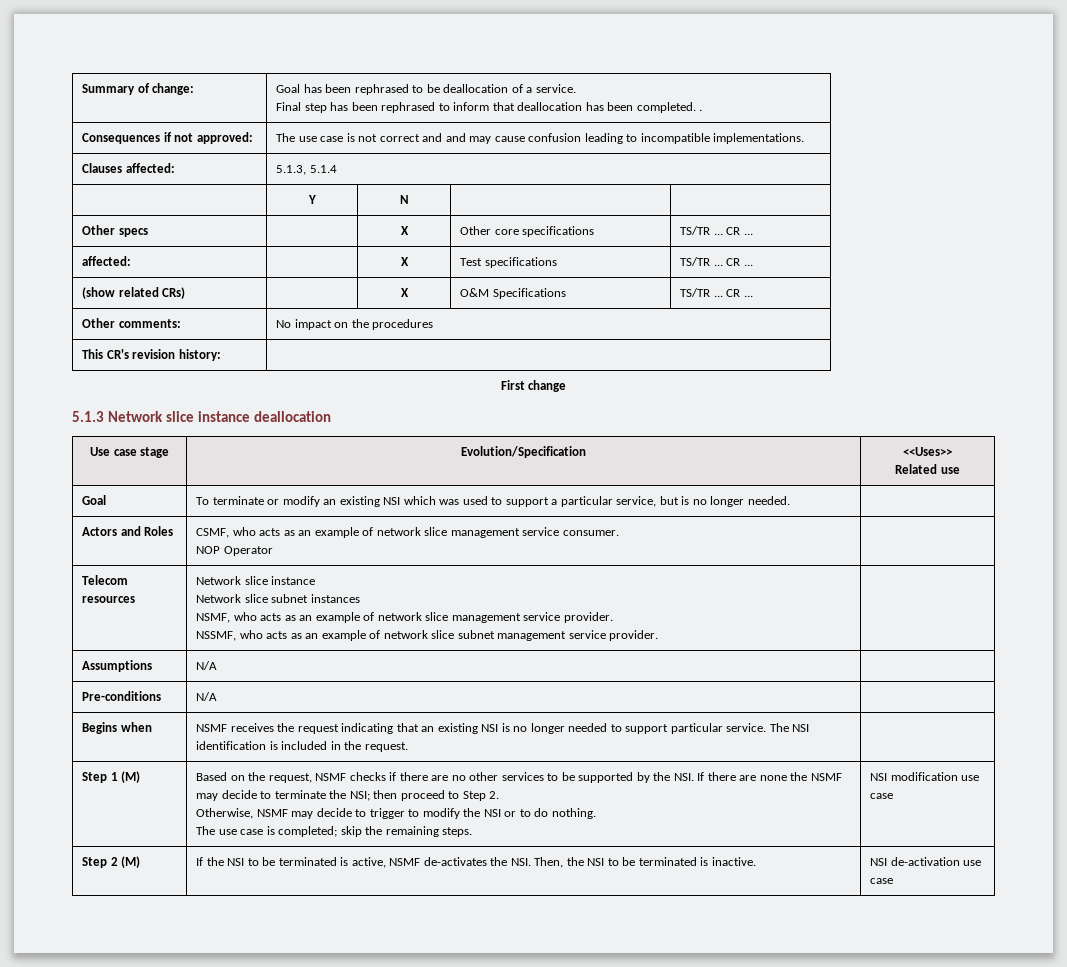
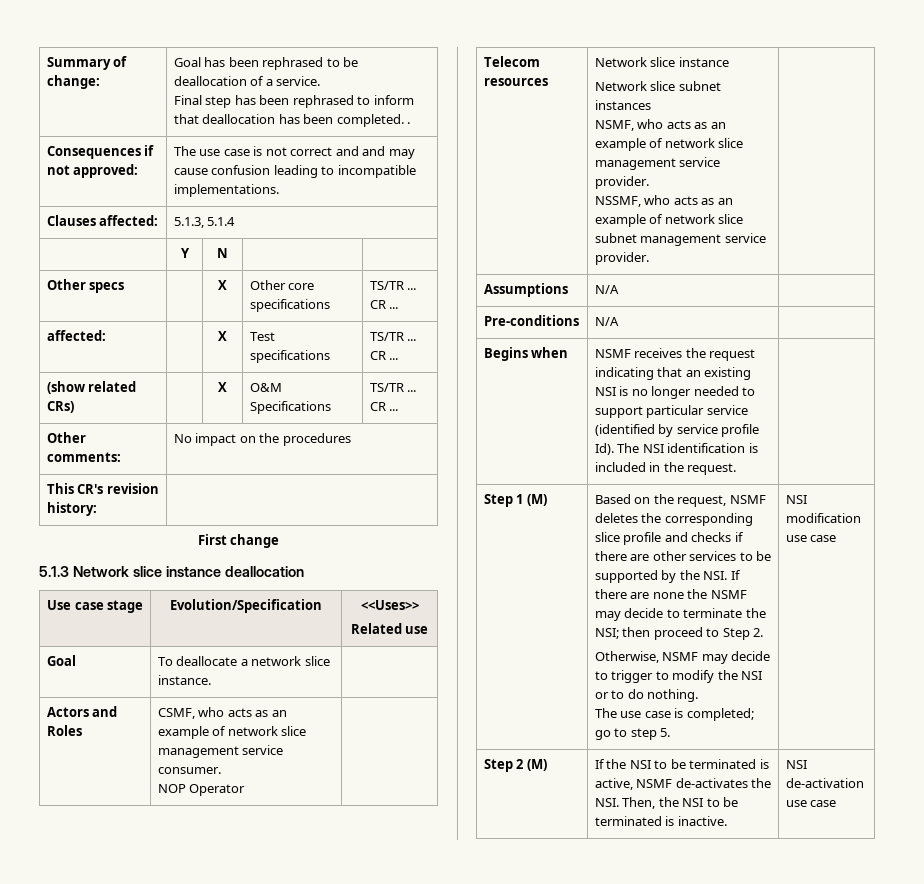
- Goal | To terminate or modify an existing NSI which was used to support a particular service, but is no longer needed. |
+ Goal | To deallocate a network slice instance. |
- Begins when | NSMF receives the request indicating that an existing NSI is no longer needed to support particular service. The NSI identification is included in the request. |
+ Begins when | NSMF receives the request indicating that an existing NSI is no longer needed to support particular service (identified by service profile Id). The NSI identification is included in the request. |
- Based on the request, NSMF checks if there are no other services to be supported by the NSI. If there are none the NSMF may decide to terminate the NSI; then proceed to Step 2.
+ Based on the request, NSMF deletes the corresponding slice profile and checks if there are other services to be supported by the NSI. If there are none the NSMF may decide to terminate the NSI; then proceed to Step 2.
- The use case is completed; skip the remaining steps.
+ The use case is completed; go to step 5.

